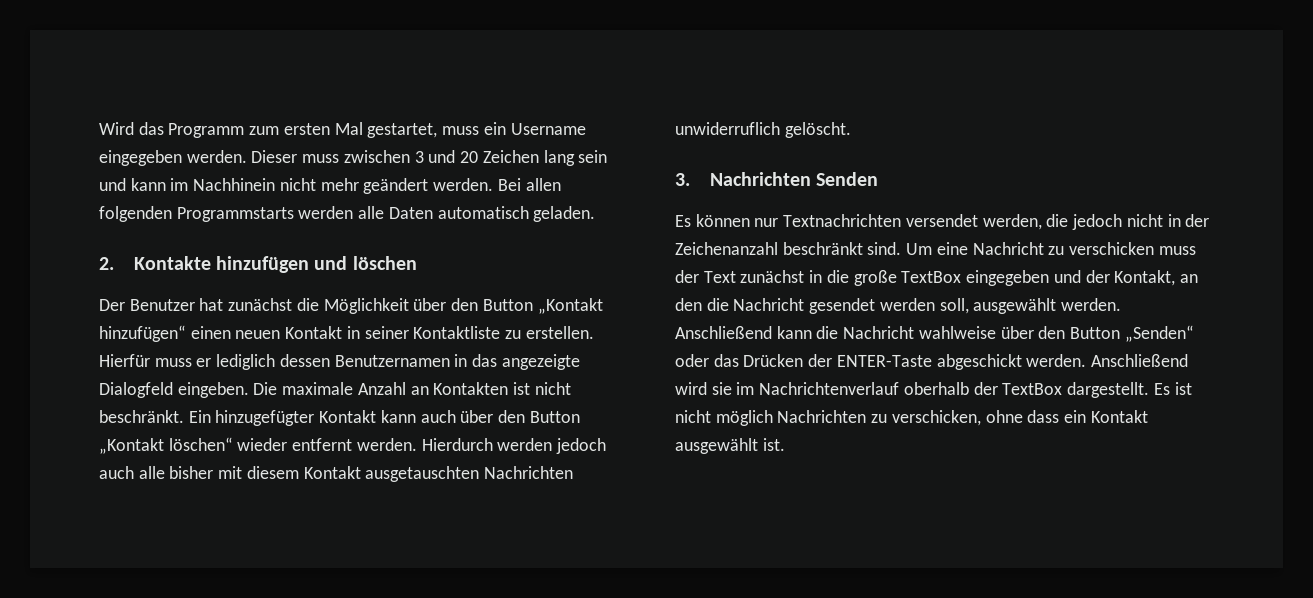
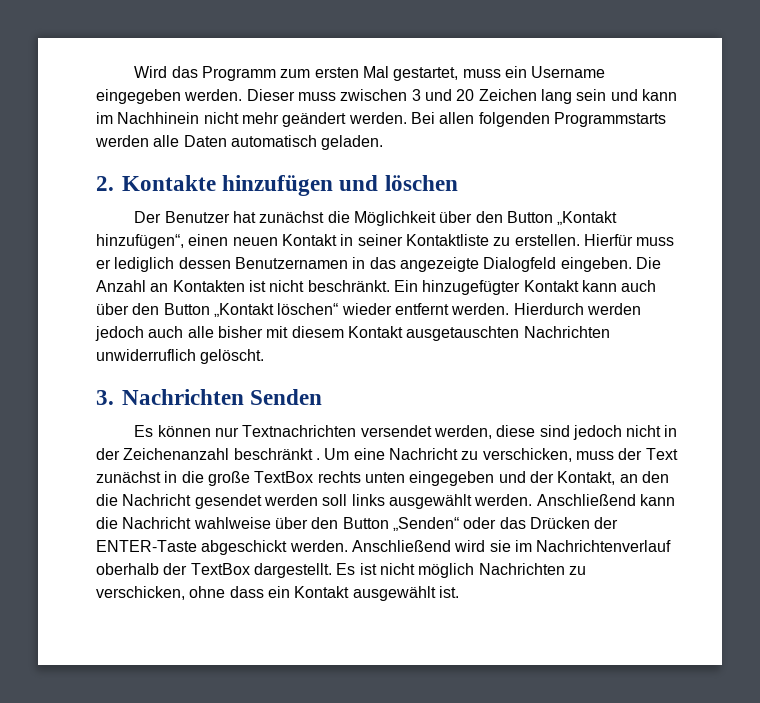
- Der Benutzer hat zunächst die Möglichkeit über den Button „Kontakt hinzufügen“ einen neuen Kontakt in seiner Kontaktliste zu erstellen.
+ Der Benutzer hat zunächst die Möglichkeit über den Button „Kontakt hinzufügen“, einen neuen Kontakt in seiner Kontaktliste zu erstellen.
- Die maximale Anzahl an Kontakten ist nicht beschränkt.
+ Die Anzahl an Kontakten ist nicht beschränkt.
- Es können nur Textnachrichten versendet werden, die jedoch nicht in der Zeichenanzahl beschränkt sind.
+ Es können nur Textnachrichten versendet werden, diese sind jedoch nicht in der Zeichenanzahl beschränkt .
- Um eine Nachricht zu verschicken muss der Text zunächst in die große TextBox eingegeben und der Kontakt, an den die Nachricht gesendet werden soll, ausgewählt werden.
+ Um eine Nachricht zu verschicken, muss der Text zunächst in die große TextBox rechts unten eingegeben und der Kontakt, an den die Nachricht gesendet werden soll links ausgewählt werden.

